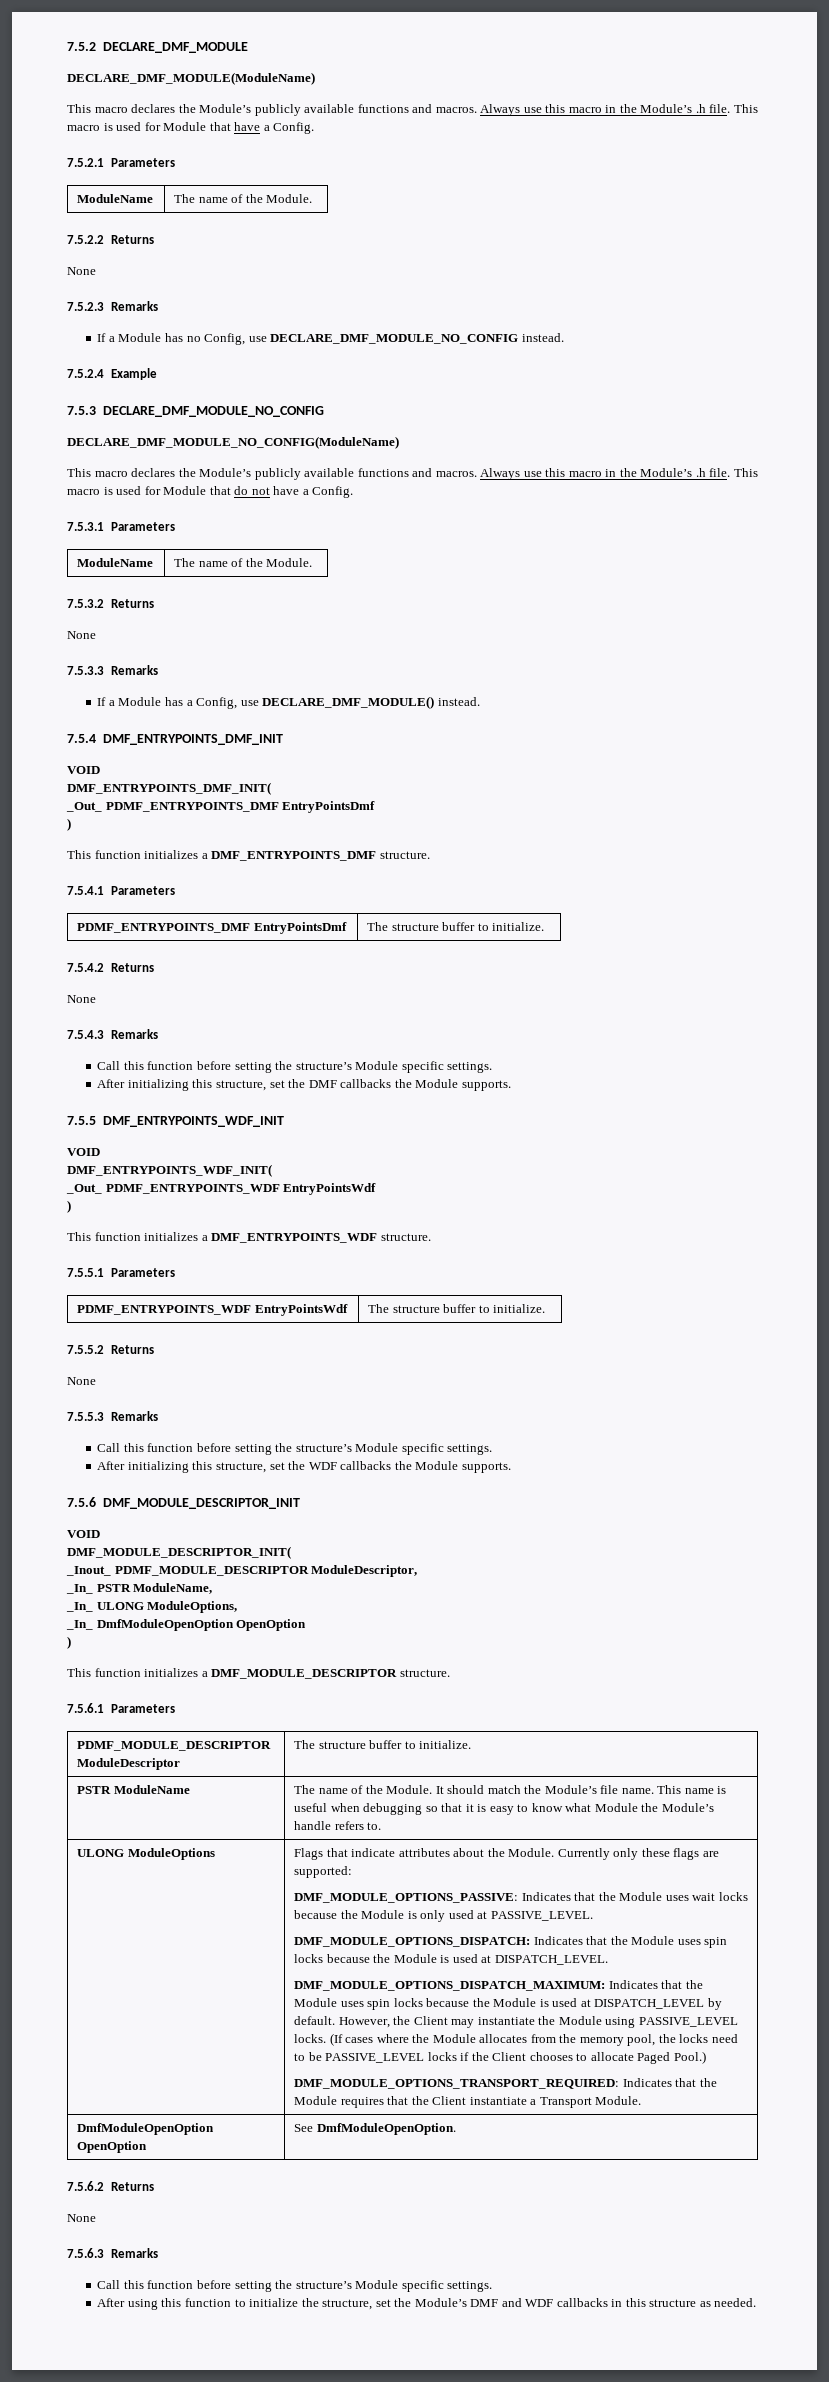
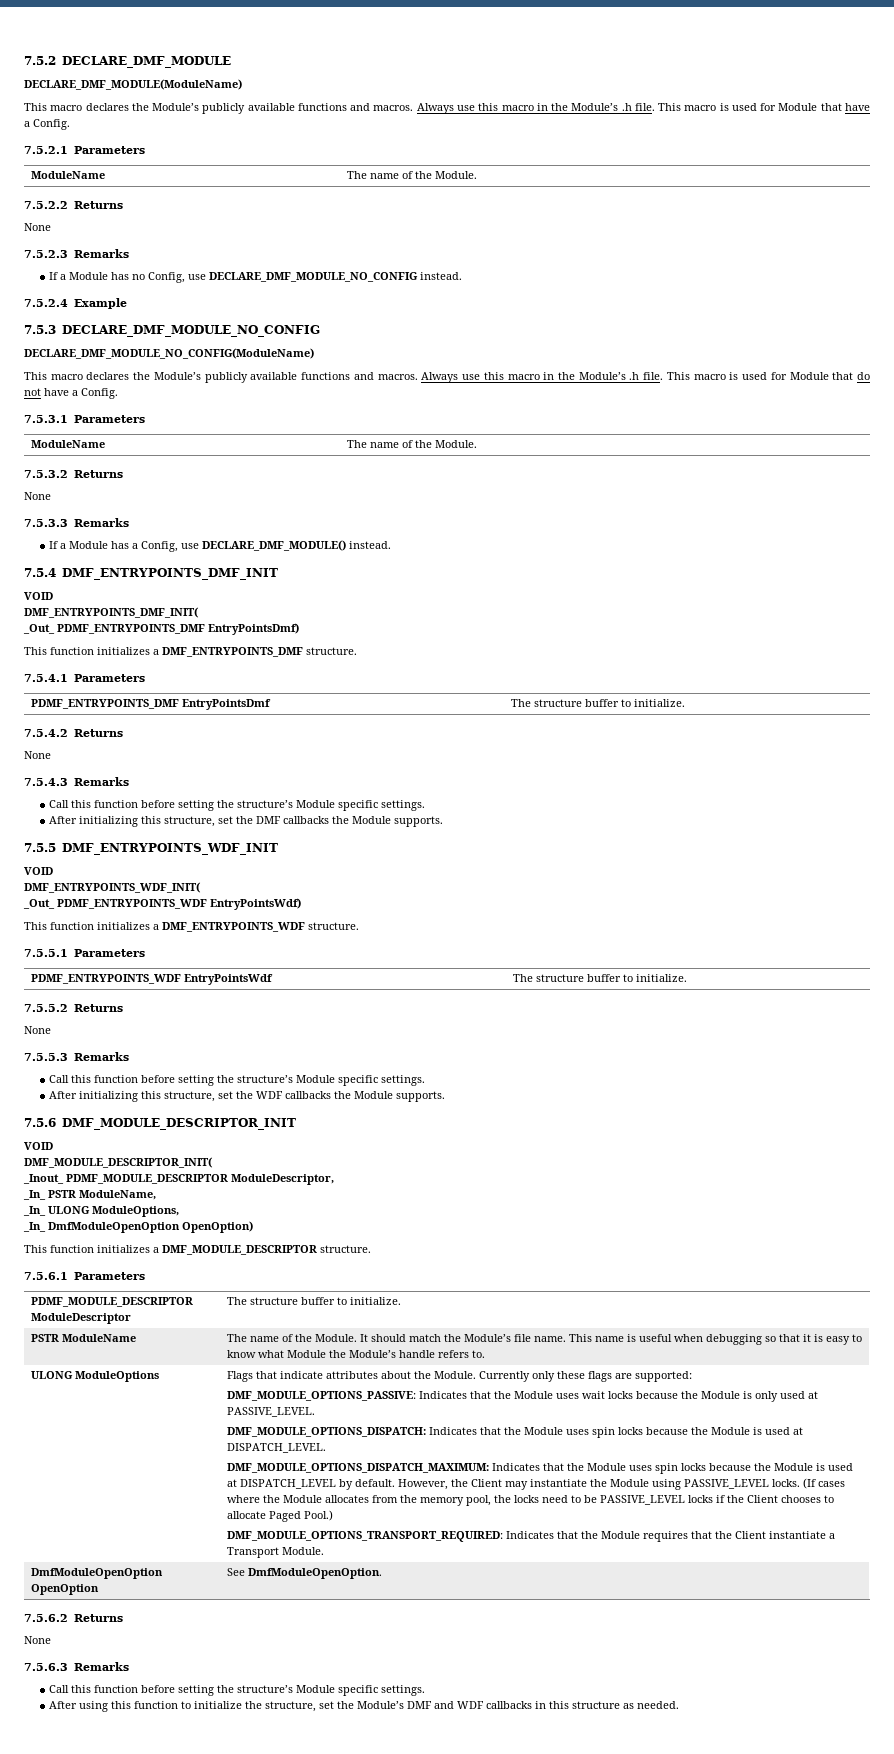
- _Out_ PDMF_ENTRYPOINTS_DMF EntryPointsDmf
- )
+ _Out_ PDMF_ENTRYPOINTS_DMF EntryPointsDmf)
- _Out_ PDMF_ENTRYPOINTS_WDF EntryPointsWdf
- )
+ _Out_ PDMF_ENTRYPOINTS_WDF EntryPointsWdf)
- _In_ DmfModuleOpenOption OpenOption
- )
+ _In_ DmfModuleOpenOption OpenOption)

